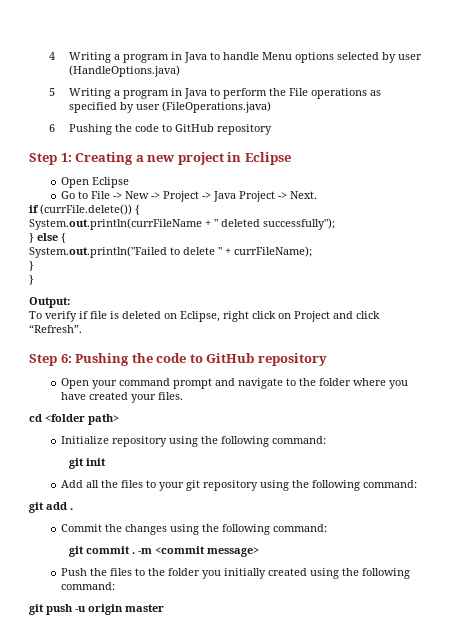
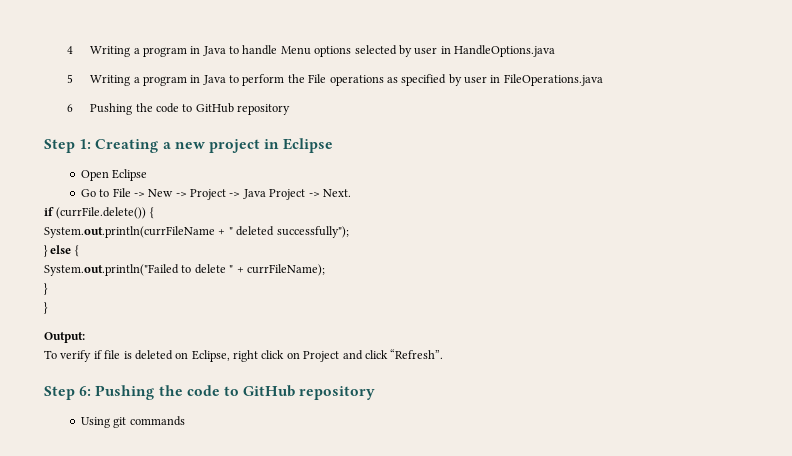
- 4 Writing a program in Java to handle Menu options selected by user (HandleOptions.java)
+ 4 Writing a program in Java to handle Menu options selected by user in HandleOptions.java
- 5 Writing a program in Java to perform the File operations as specified by user (FileOperations.java)
+ 5 Writing a program in Java to perform the File operations as specified by user in FileOperations.java
- Open your command prompt and navigate to the folder where you have created your files.
- cd <folder path>
- Initialize repository using the following command:
- git init
- Add all the files to your git repository using the following command:
- git add .
- Commit the changes using the following command:
- git commit . -m <commit message>
- Push the files to the folder you initially created using the following command:
- git push -u origin master
+ Using git commands

